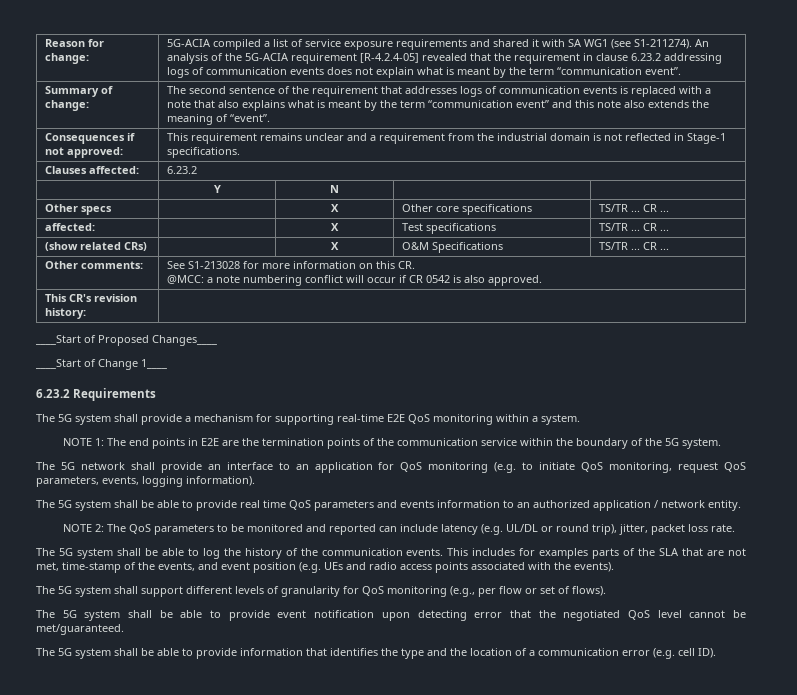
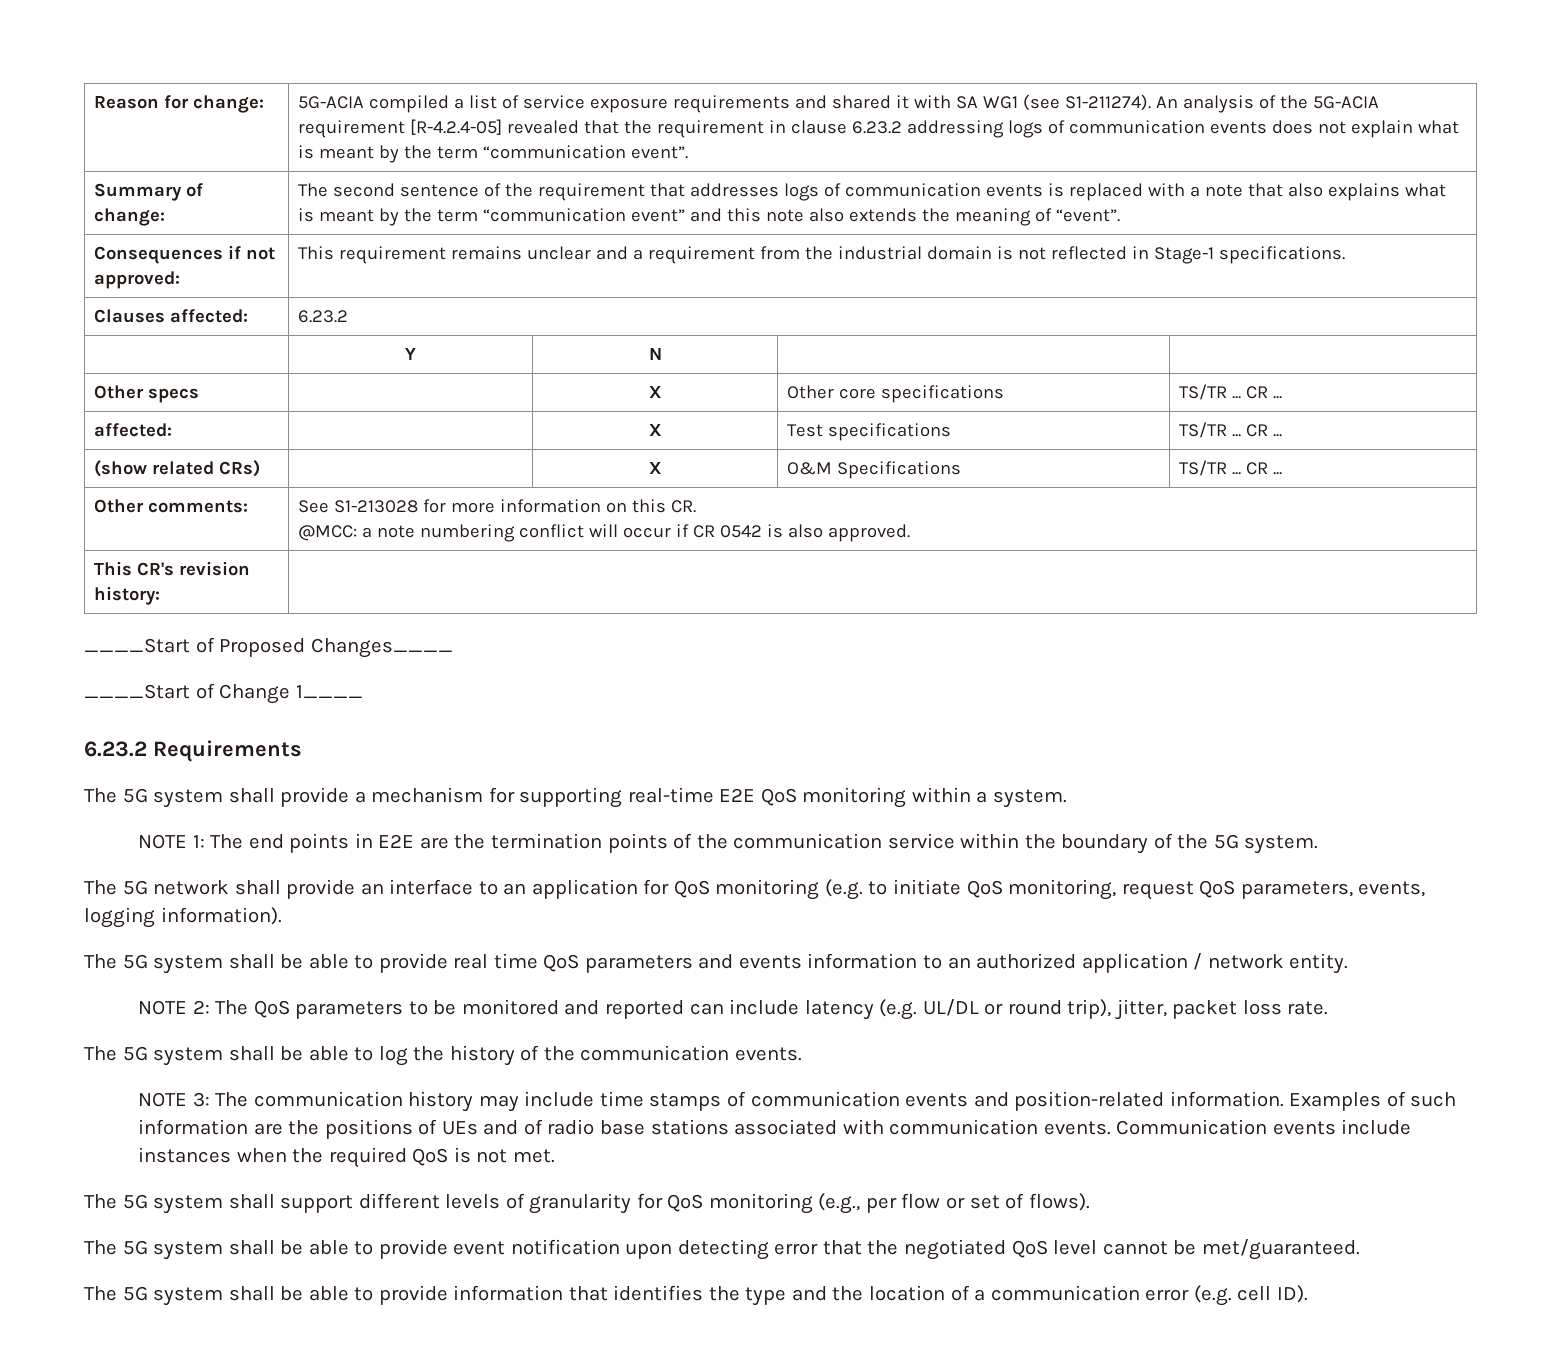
- The 5G system shall be able to log the history of the communication events. This includes for examples parts of the SLA that are not met, time-stamp of the events, and event position (e.g. UEs and radio access points associated with the events).
+ The 5G system shall be able to log the history of the communication events.
+ NOTE 3: The communication history may include time stamps of communication events and position-related information. Examples of such information are the positions of UEs and of radio base stations associated with communication events. Communication events include instances when the required QoS is not met.

